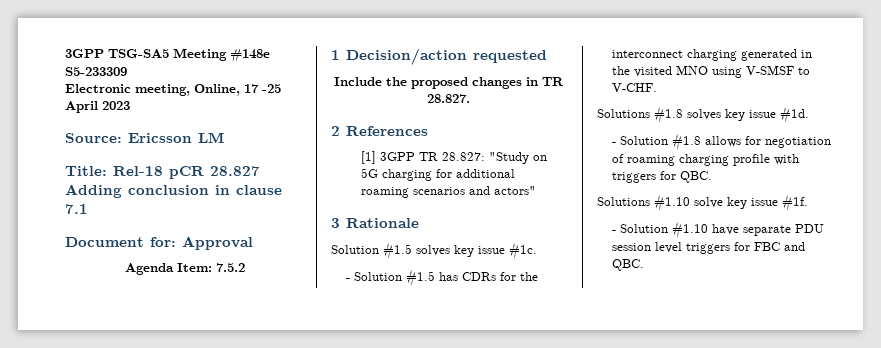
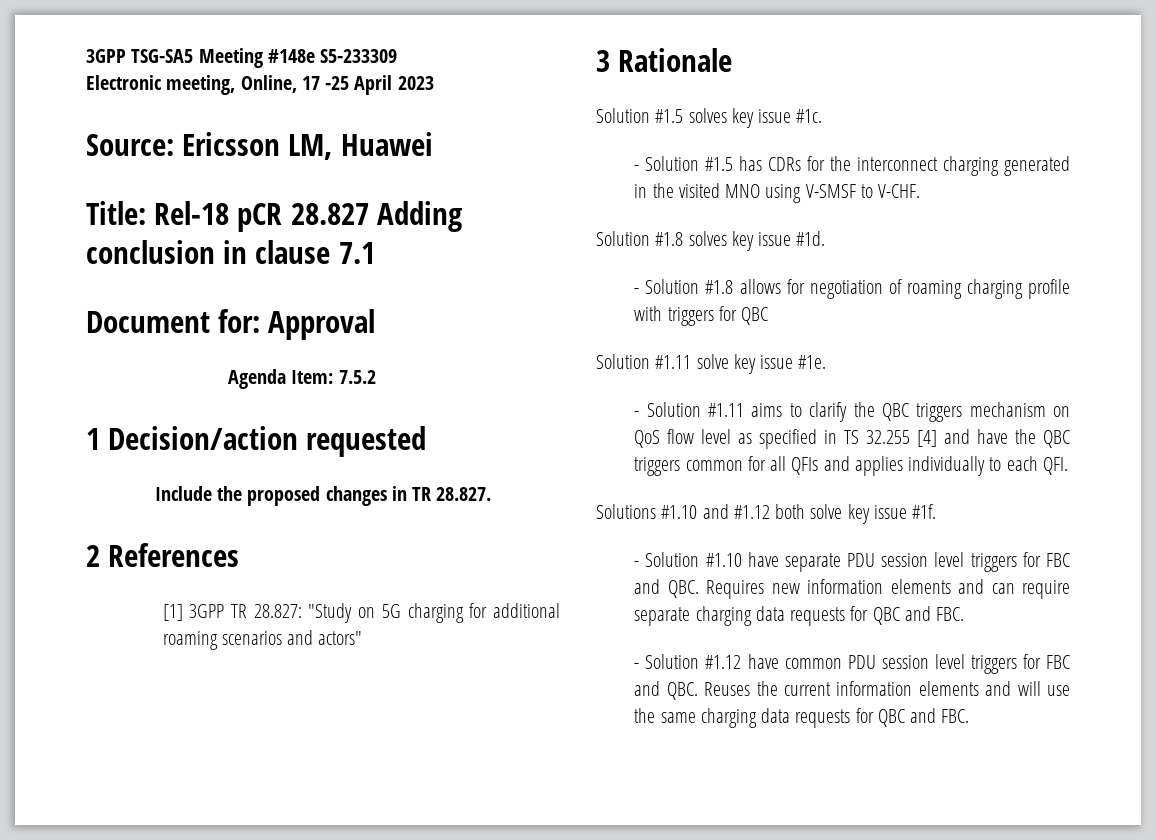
- Source: Ericsson LM
+ Source: Ericsson LM, Huawei
- Solutions #1.8 solves key issue #1d.
+ Solution #1.8 solves key issue #1d.
- - Solution #1.8 allows for negotiation of roaming charging profile with triggers for QBC.
+ - Solution #1.8 allows for negotiation of roaming charging profile with triggers for QBC
+ Solution #1.11 solve key issue #1e.
+ - Solution #1.11 aims to clarify the QBC triggers mechanism on QoS flow level as specified in TS 32.255 [4] and have the QBC triggers common for all QFIs and applies individually to each QFI.
- Solutions #1.10 solve key issue #1f.
+ Solutions #1.10 and #1.12 both solve key issue #1f.
- - Solution #1.10 have separate PDU session level triggers for FBC and QBC.
+ - Solution #1.10 have separate PDU session level triggers for FBC and QBC. Requires new information elements and can require separate charging data requests for QBC and FBC.
+ - Solution #1.12 have common PDU session level triggers for FBC and QBC. Reuses the current information elements and will use the same charging data requests for QBC and FBC.

